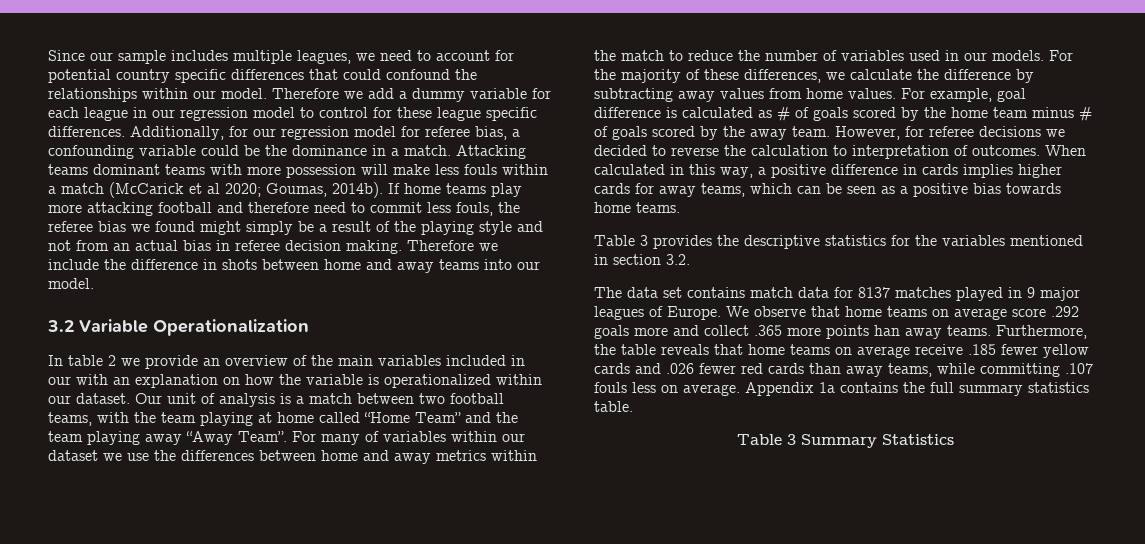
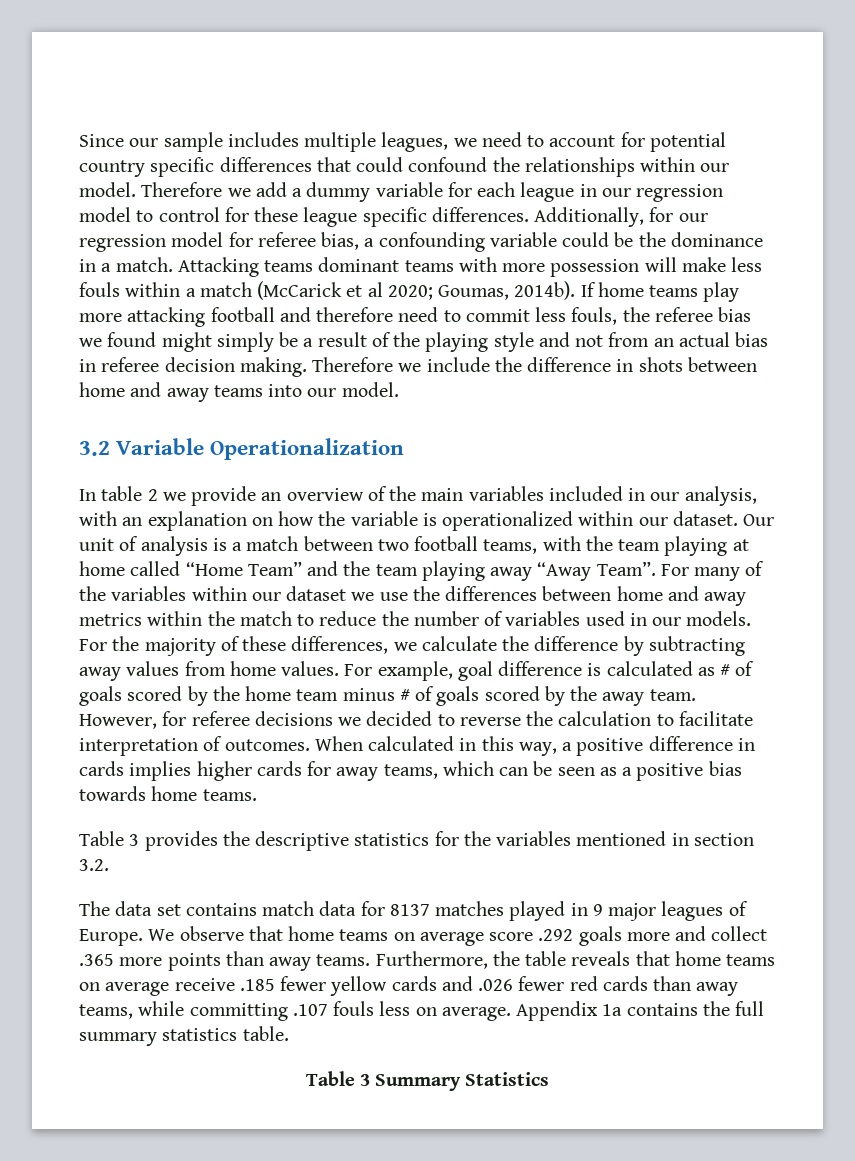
- In table 2 we provide an overview of the main variables included in our with an explanation on how the variable is operationalized within our dataset.
+ In table 2 we provide an overview of the main variables included in our analysis, with an explanation on how the variable is operationalized within our dataset.
- For many of variables within our dataset we use the differences between home and away metrics within the match to reduce the number of variables used in our models.
+ For many of the variables within our dataset we use the differences between home and away metrics within the match to reduce the number of variables used in our models.
- However, for referee decisions we decided to reverse the calculation to interpretation of outcomes.
+ However, for referee decisions we decided to reverse the calculation to facilitate interpretation of outcomes.
- We observe that home teams on average score .292 goals more and collect .365 more points han away teams.
+ We observe that home teams on average score .292 goals more and collect .365 more points than away teams.

